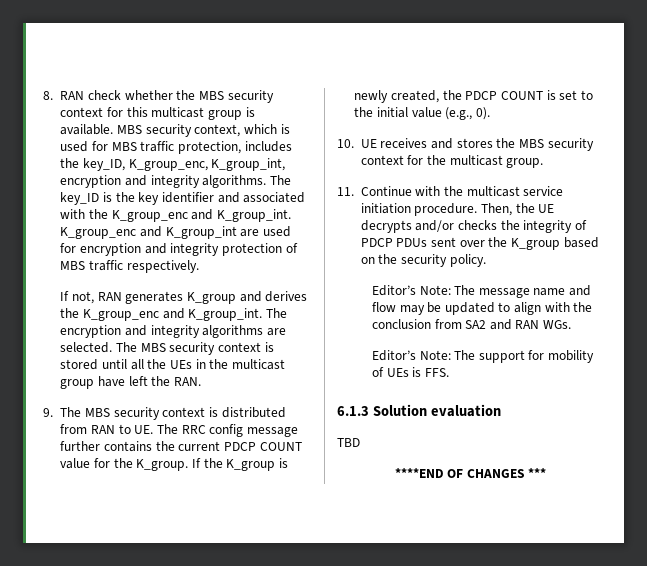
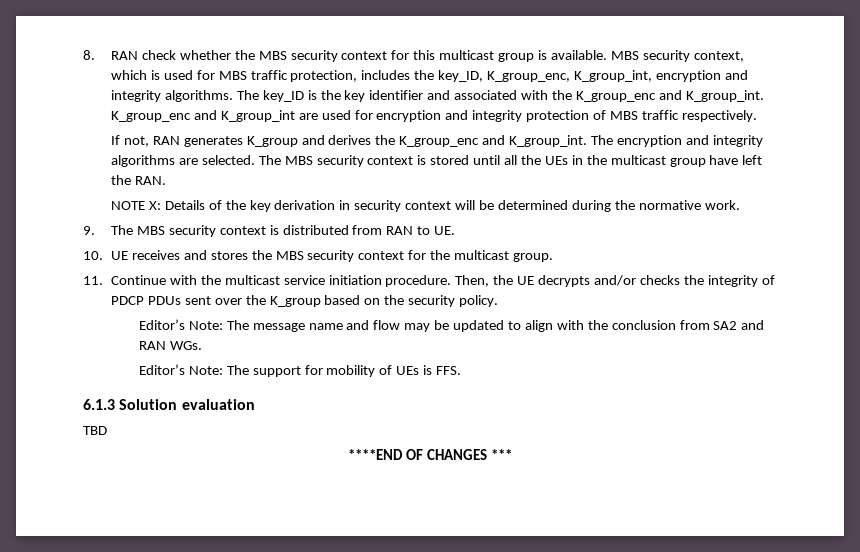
+ NOTE X: Details of the key derivation in security context will be determined during the normative work.
- 9. The MBS security context is distributed from RAN to UE. The RRC config message further contains the current PDCP COUNT value for the K_group. If the K_group is newly created, the PDCP COUNT is set to the initial value (e.g., 0).
+ 9. The MBS security context is distributed from RAN to UE.

